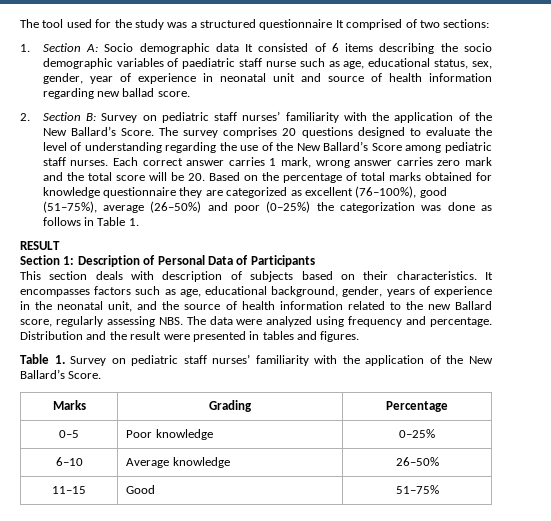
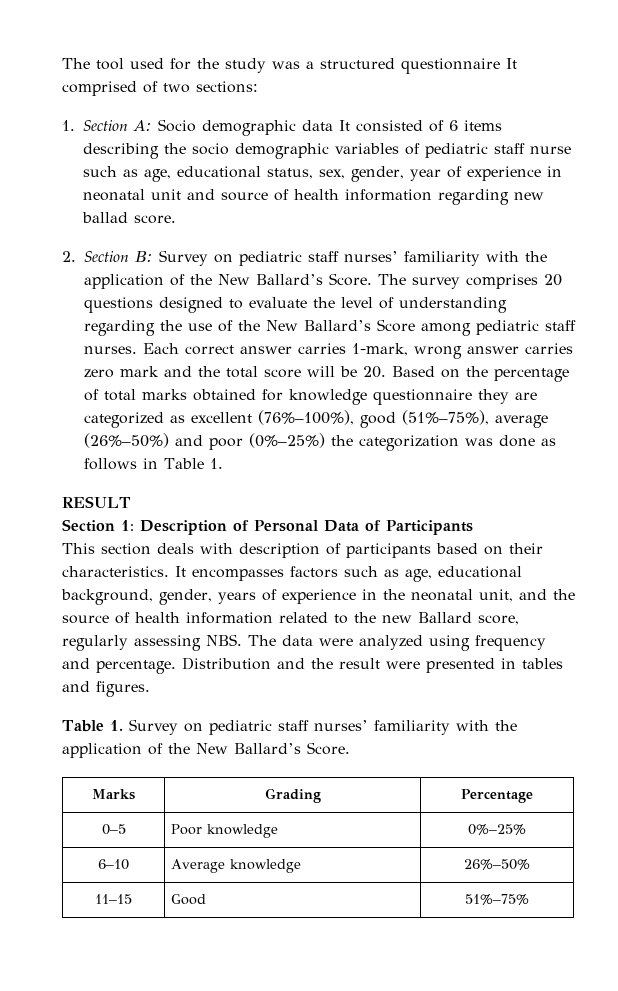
- 1. Section A: Socio demographic data It consisted of 6 items describing the socio demographic variables of paediatric staff nurse such as age, educational status, sex, gender, year of experience in neonatal unit and source of health information regarding new ballad score.
+ 1. Section A: Socio demographic data It consisted of 6 items describing the socio demographic variables of pediatric staff nurse such as age, educational status, sex, gender, year of experience in neonatal unit and source of health information regarding new ballad score.
- Each correct answer carries 1 mark, wrong answer carries zero mark and the total score will be 20. Based on the percentage of total marks obtained for knowledge questionnaire they are categorized as excellent (76–100%), good (51–75%), average (26–50%) and poor (0–25%) the categorization was done as follows in Table 1.
+ Each correct answer carries 1-mark, wrong answer carries zero mark and the total score will be 20. Based on the percentage of total marks obtained for knowledge questionnaire they are categorized as excellent (76%–100%), good (51%–75%), average (26%–50%) and poor (0%–25%) the categorization was done as follows in Table 1.
- This section deals with description of subjects based on their characteristics.
+ This section deals with description of participants based on their characteristics.
- 0–5 | Poor knowledge | 0–25%
+ 0–5 | Poor knowledge | 0%–25%
- 6–10 | Average knowledge | 26–50%
+ 6–10 | Average knowledge | 26%–50%
- 11–15 | Good | 51–75%
+ 11–15 | Good | 51%–75%

